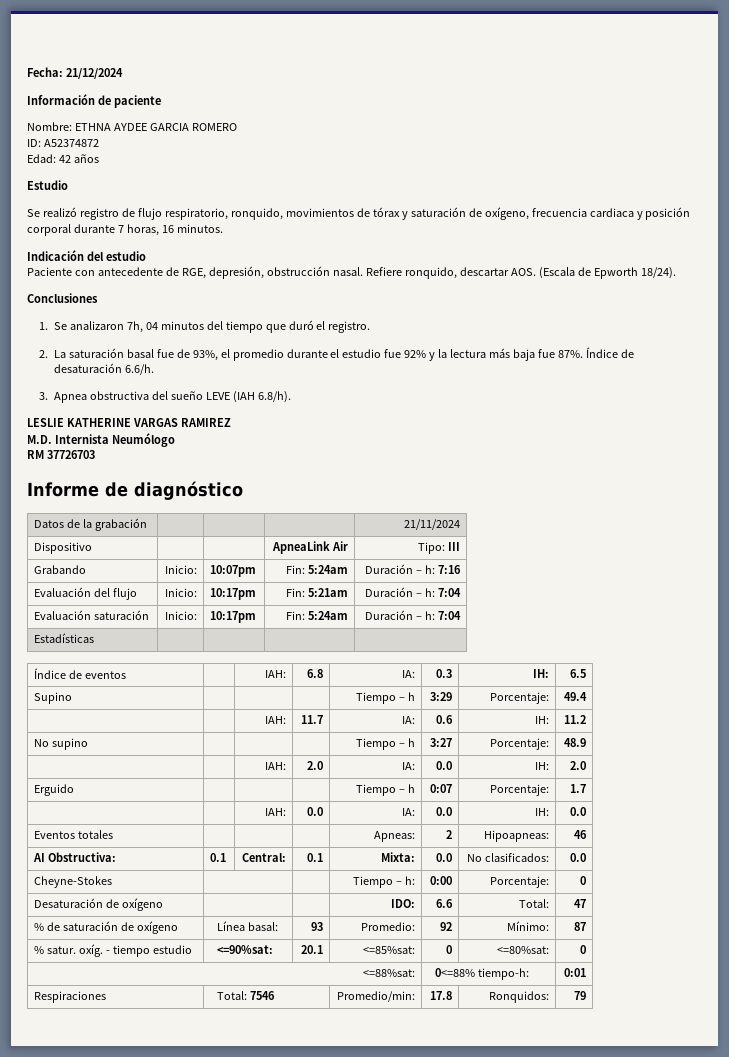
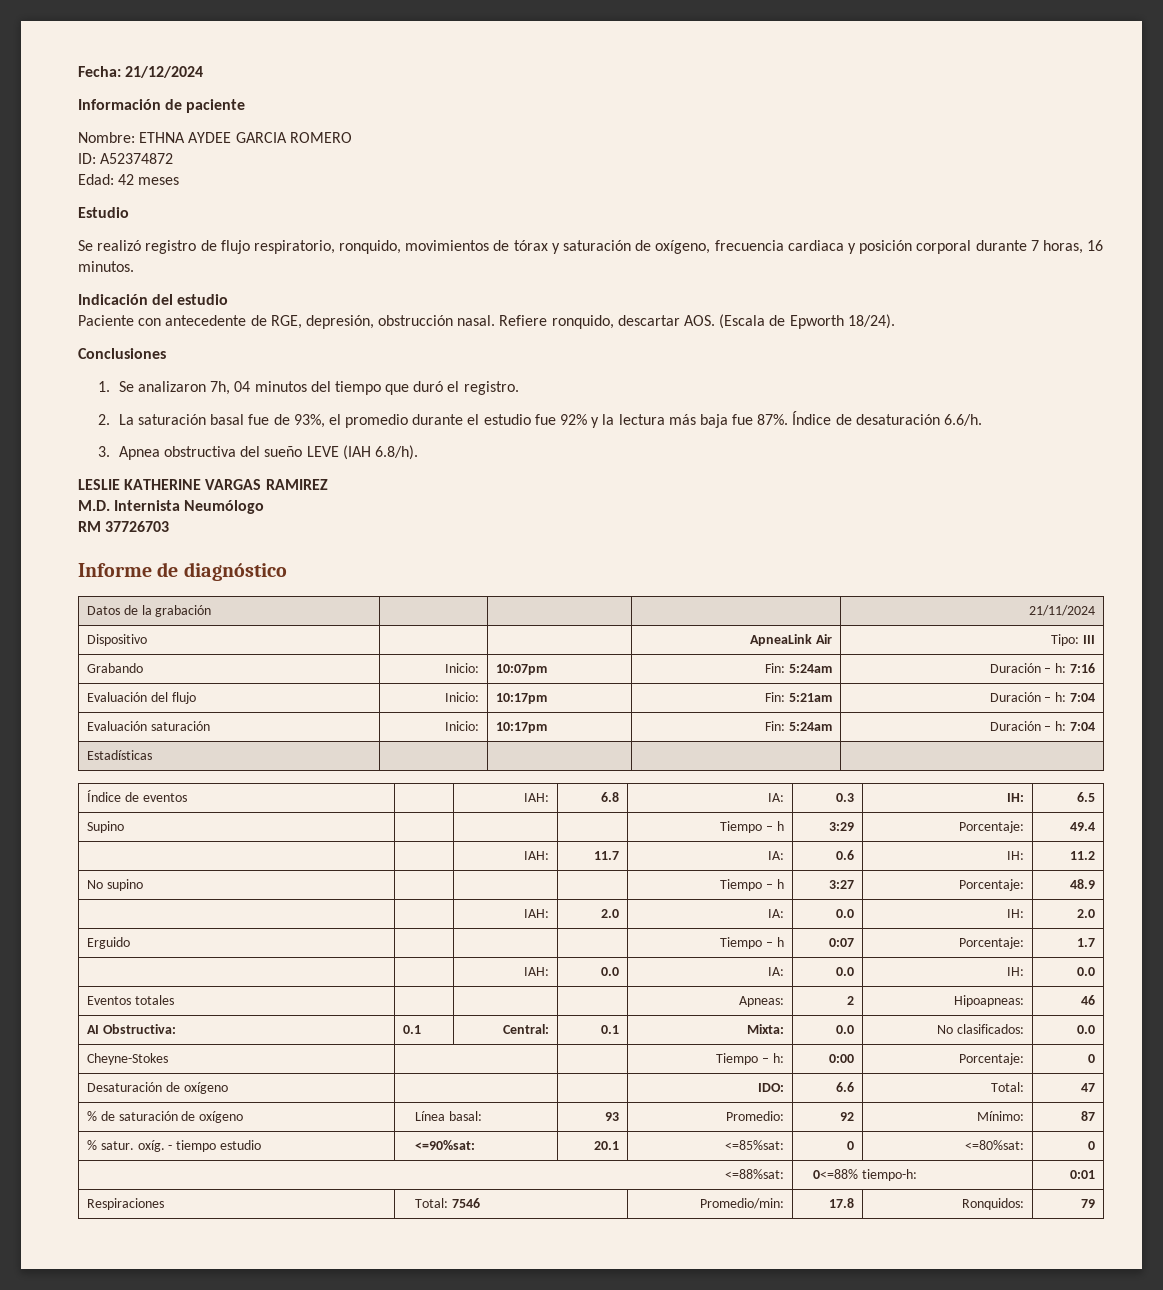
- Edad: 42 años
+ Edad: 42 meses

